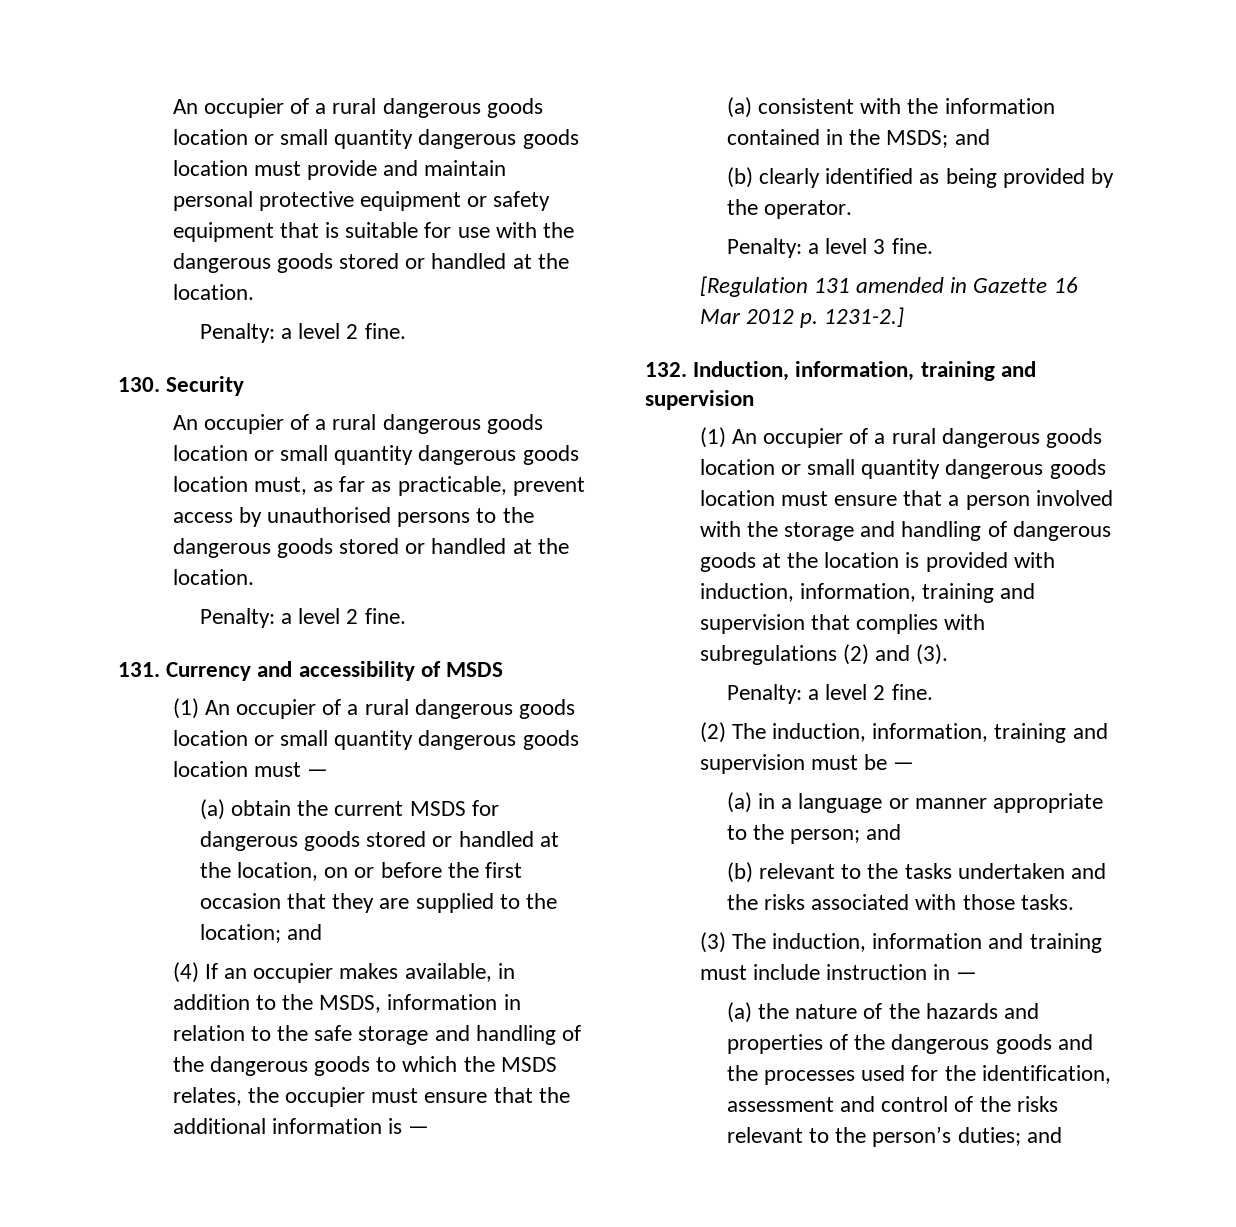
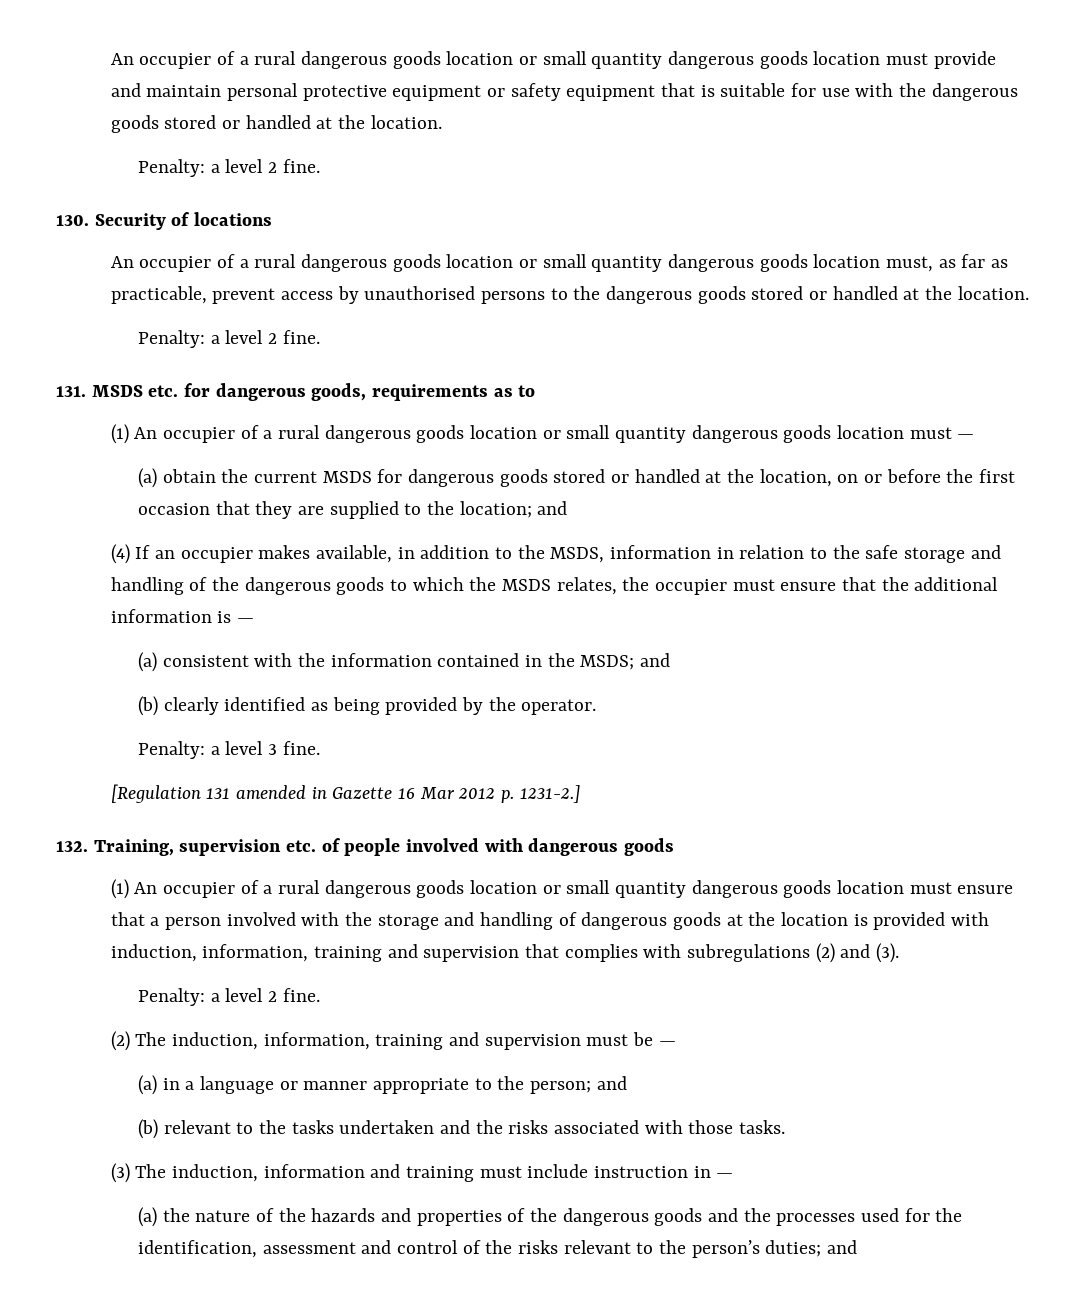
- 130. Security
+ 130. Security of locations
- 131. Currency and accessibility of MSDS
+ 131. MSDS etc. for dangerous goods, requirements as to
- 132. Induction, information, training and supervision
+ 132. Training, supervision etc. of people involved with dangerous goods

